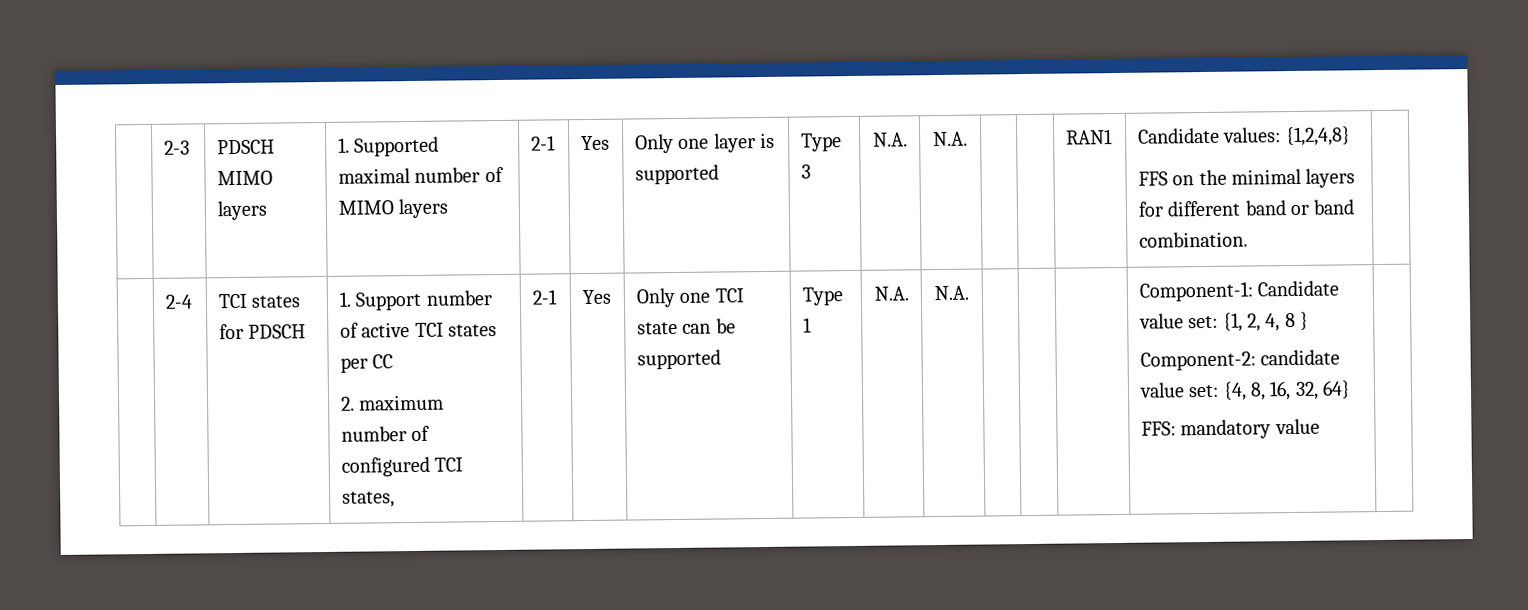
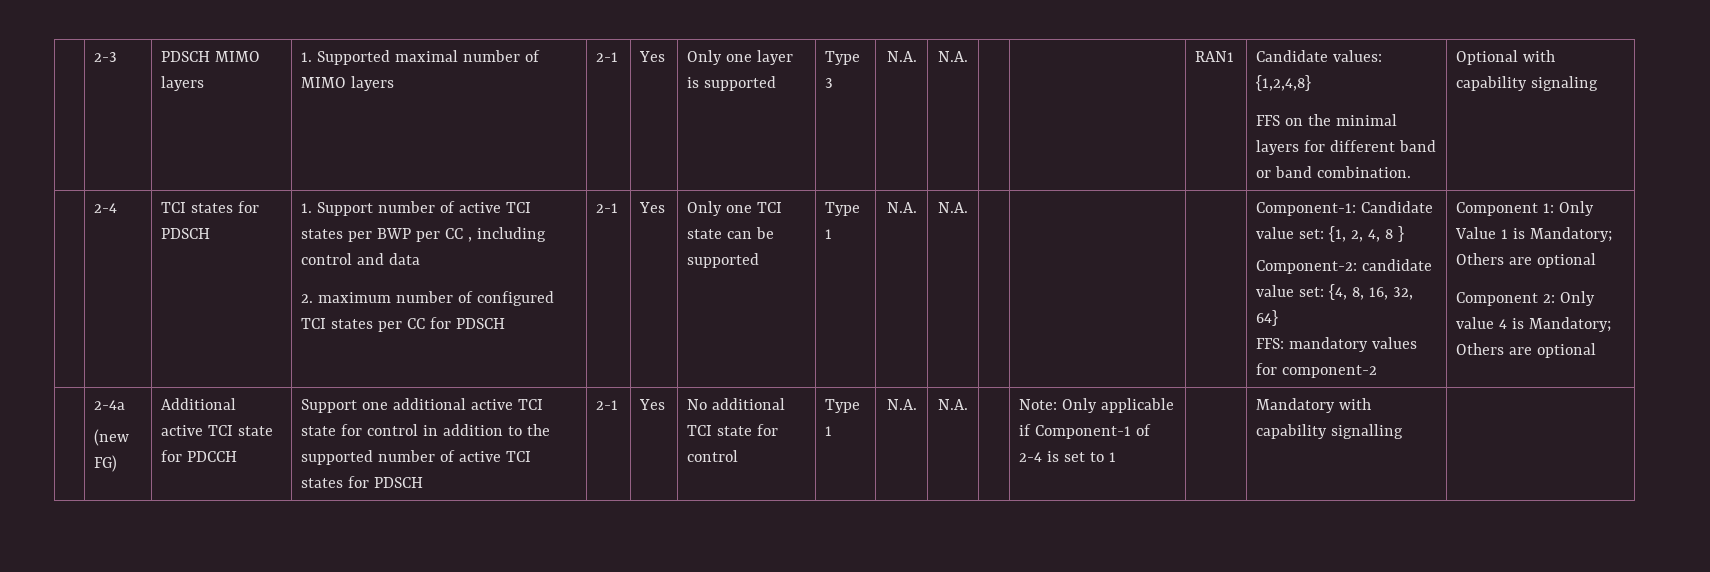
+ Optional with capability signaling
- 1. Support number of active TCI states per CC
+ 1. Support number of active TCI states per BWP per CC , including control and data
- 2. maximum number of configured TCI states,
+ 2. maximum number of configured TCI states per CC for PDSCH
- FFS: mandatory value
+ FFS: mandatory values for component-2 | Component 1: Only Value 1 is Mandatory; Others are optional
+ Component 2: Only value 4 is Mandatory; Others are optional
+ | 2-4a
+ (new FG) | Additional active TCI state for PDCCH | Support one additional active TCI state for control in addition to the supported number of active TCI states for PDSCH | 2-1 | Yes | No additional TCI state for control | Type 1 | N.A. | N.A. | | Note: Only applicable if Component-1 of 2-4 is set to 1 | | Mandatory with capability signalling

